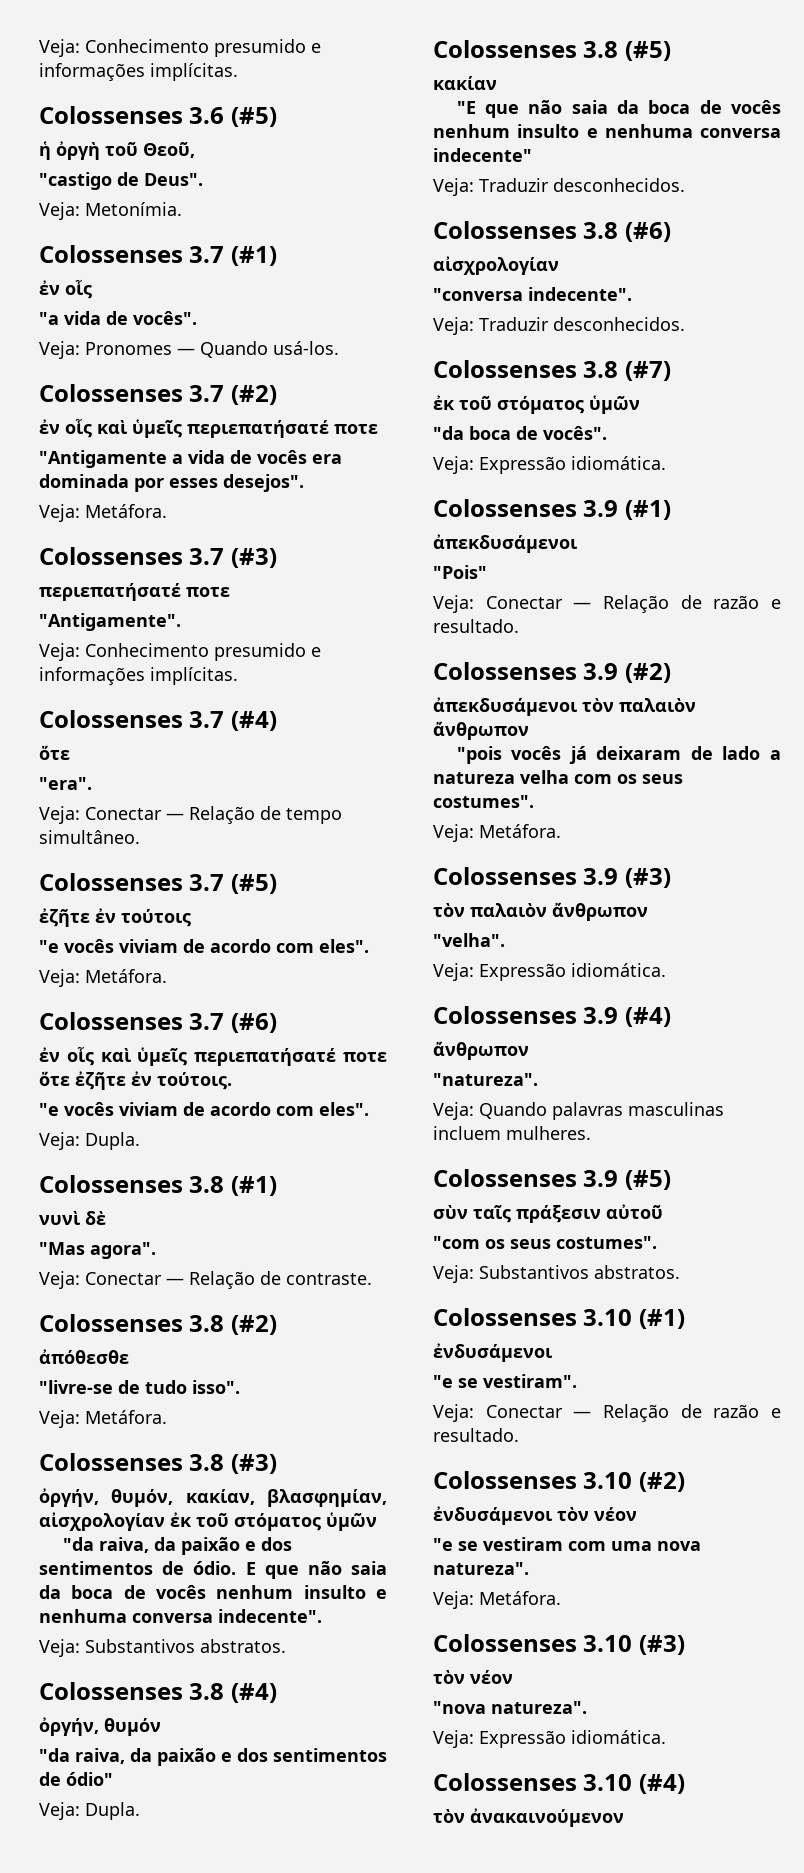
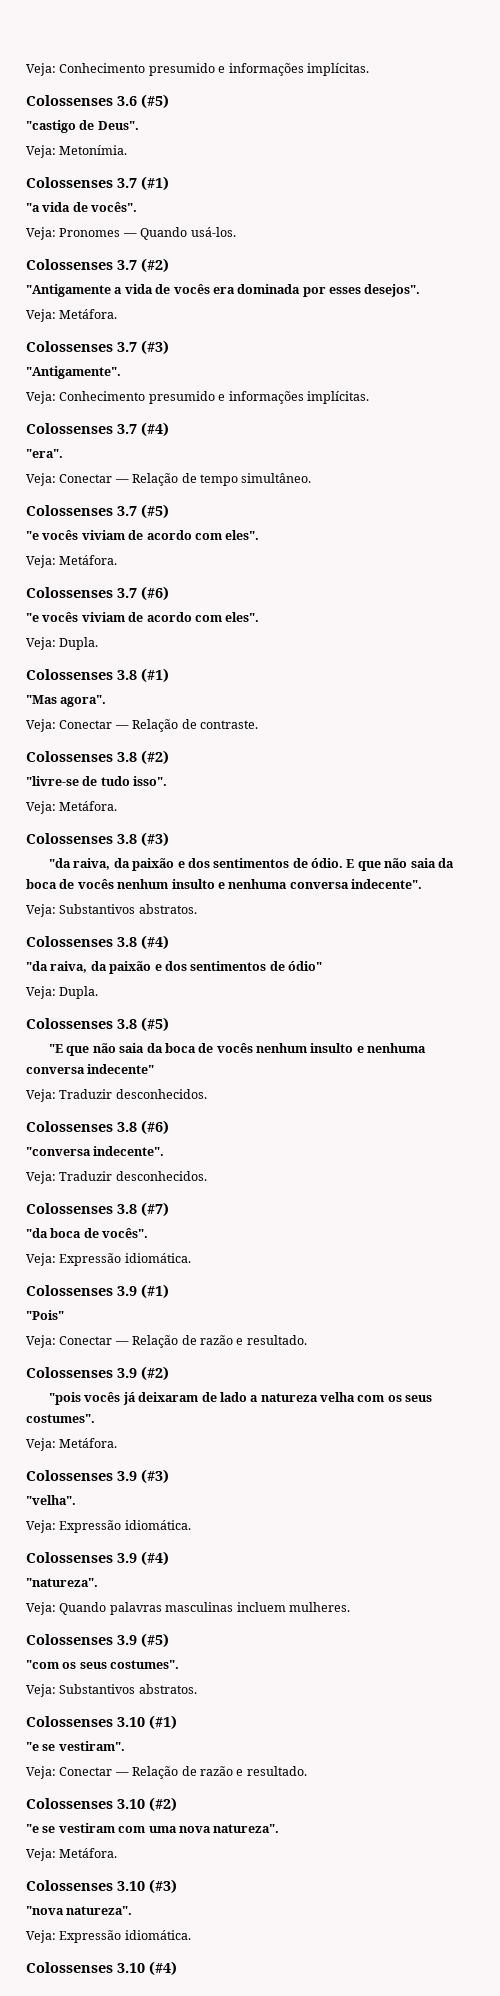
- ἡ ὀργὴ τοῦ Θεοῦ,
  Colossenses 3.7 (#1)
- ἐν οἷς
  Colossenses 3.7 (#2)
- ἐν οἷς καὶ ὑμεῖς περιεπατήσατέ ποτε
  Colossenses 3.7 (#3)
- περιεπατήσατέ ποτε
  Colossenses 3.7 (#4)
- ὅτε
- ἐζῆτε ἐν τούτοις
- ἐν οἷς καὶ ὑμεῖς περιεπατήσατέ ποτε ὅτε ἐζῆτε ἐν τούτοις.
- νυνὶ δὲ
- ἀπόθεσθε
- ὀργήν, θυμόν, κακίαν, βλασφημίαν, αἰσχρολογίαν ἐκ τοῦ στόματος ὑμῶν
- ὀργήν, θυμόν
- κακίαν
  Colossenses 3.8 (#6)
- αἰσχρολογίαν
  Colossenses 3.8 (#7)
- ἐκ τοῦ στόματος ὑμῶν
  Colossenses 3.9 (#1)
- ἀπεκδυσάμενοι
- ἀπεκδυσάμενοι τὸν παλαιὸν ἄνθρωπον
  Colossenses 3.9 (#3)
- τὸν παλαιὸν ἄνθρωπον
  Colossenses 3.9 (#4)
- ἄνθρωπον
- σὺν ταῖς πράξεσιν αὐτοῦ
  Colossenses 3.10 (#1)
- ἐνδυσάμενοι
- ἐνδυσάμενοι τὸν νέον
  Colossenses 3.10 (#3)
- τὸν νέον
- τὸν ἀνακαινούμενον

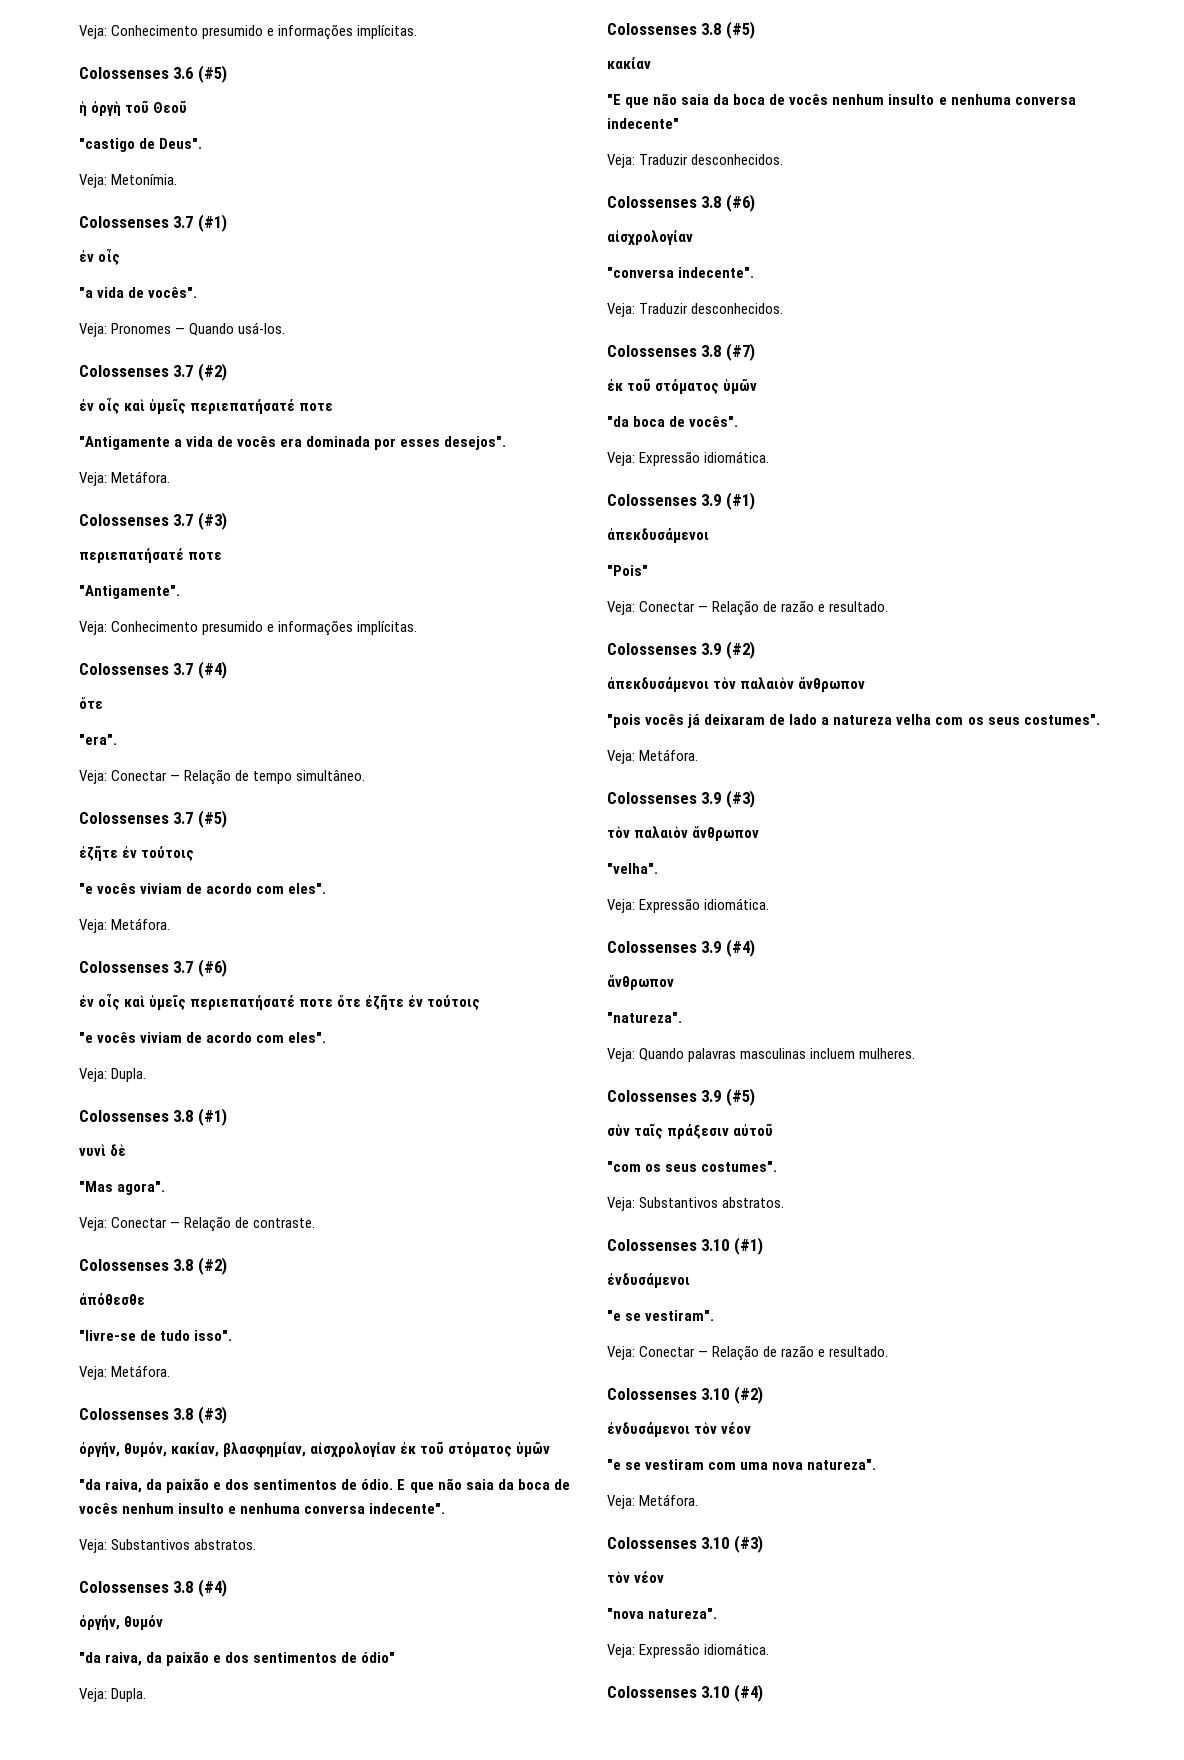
+ ἡ ὀργὴ τοῦ Θεοῦ
  Colossenses 3.7 (#1)
+ ἐν οἷς
  Colossenses 3.7 (#2)
+ ἐν οἷς καὶ ὑμεῖς περιεπατήσατέ ποτε
  Colossenses 3.7 (#3)
+ περιεπατήσατέ ποτε
  Colossenses 3.7 (#4)
+ ὅτε
  Colossenses 3.7 (#5)
+ ἐζῆτε ἐν τούτοις
+ ἐν οἷς καὶ ὑμεῖς περιεπατήσατέ ποτε ὅτε ἐζῆτε ἐν τούτοις
+ νυνὶ δὲ
+ ἀπόθεσθε
+ ὀργήν, θυμόν, κακίαν, βλασφημίαν, αἰσχρολογίαν ἐκ τοῦ στόματος ὑμῶν
+ ὀργήν, θυμόν
+ κακίαν
  Colossenses 3.8 (#6)
+ αἰσχρολογίαν
  Colossenses 3.8 (#7)
+ ἐκ τοῦ στόματος ὑμῶν
  Colossenses 3.9 (#1)
+ ἀπεκδυσάμενοι
+ ἀπεκδυσάμενοι τὸν παλαιὸν ἄνθρωπον
  Colossenses 3.9 (#3)
+ τὸν παλαιὸν ἄνθρωπον
  Colossenses 3.9 (#4)
+ ἄνθρωπον
+ σὺν ταῖς πράξεσιν αὐτοῦ
  Colossenses 3.10 (#1)
+ ἐνδυσάμενοι
+ ἐνδυσάμενοι τὸν νέον
  Colossenses 3.10 (#3)
+ τὸν νέον

